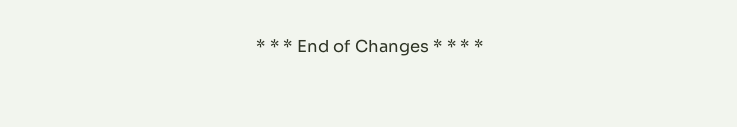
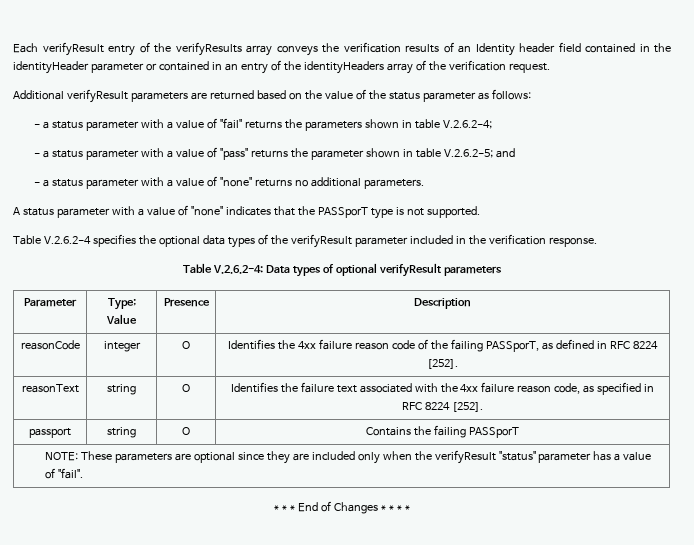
+ Each verifyResult entry of the verifyResults array conveys the verification results of an Identity header field contained in the identityHeader parameter or contained in an entry of the identityHeaders array of the verification request.
+ Additional verifyResult parameters are returned based on the value of the status parameter as follows:
+ - a status parameter with a value of "fail" returns the parameters shown in table V.2.6.2-4;
+ - a status parameter with a value of "pass" returns the parameter shown in table V.2.6.2-5; and
+ - a status parameter with a value of "none" returns no additional parameters.
+ A status parameter with a value of "none" indicates that the PASSporT type is not supported.
+ Table V.2.6.2-4 specifies the optional data types of the verifyResult parameter included in the verification response.
+ Table V.2.6.2-4: Data types of optional verifyResult parameters
+ Parameter | Type; Value | Presence | Description
+ reasonCode | integer | O | Identifies the 4xx failure reason code of the failing PASSporT, as defined in RFC 8224 [252].
+ reasonText | string | O | Identifies the failure text associated with the 4xx failure reason code, as specified in RFC 8224 [252].
+ passport | string | O | Contains the failing PASSporT
+ NOTE: These parameters are optional since they are included only when the verifyResult "status" parameter has a value of "fail".

